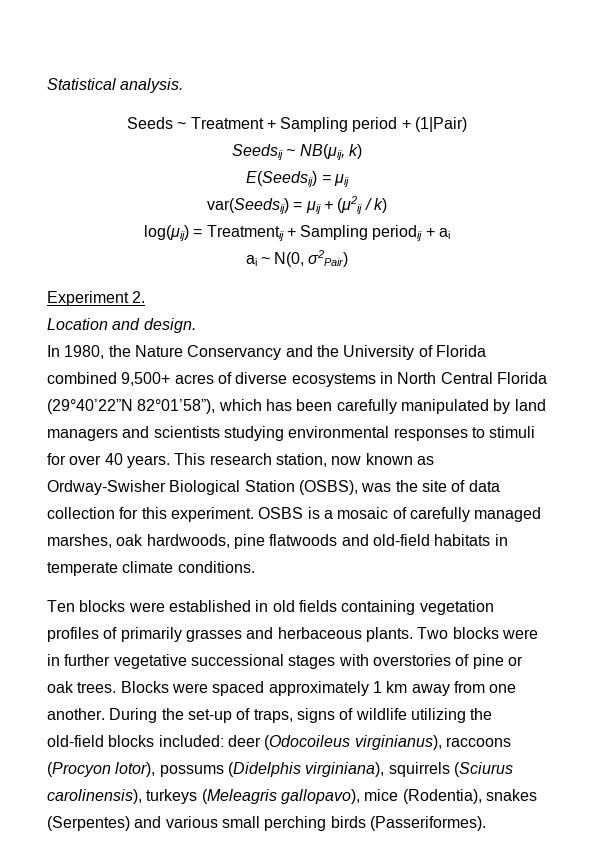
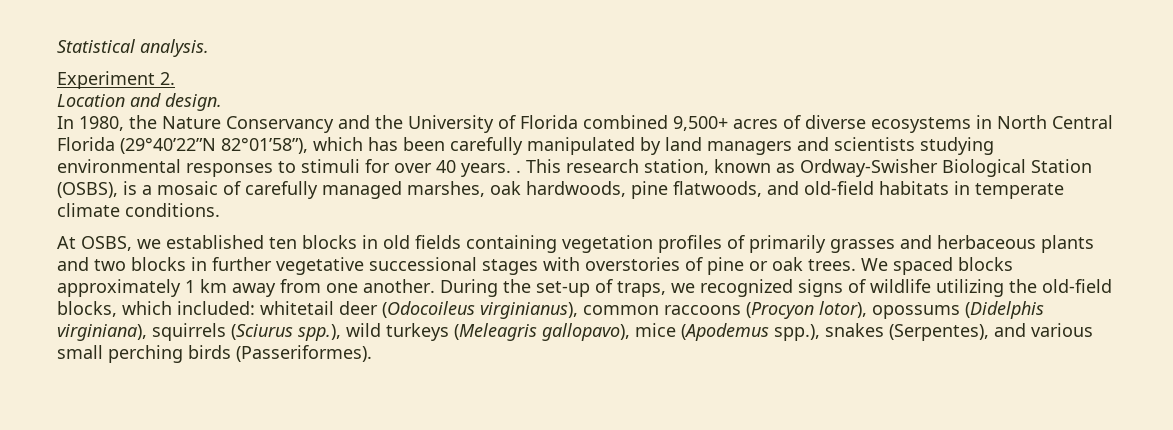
- Seeds ~ Treatment + Sampling period + (1|Pair)
- Seedsij ~ NB(μij, k)
- E(Seedsij) = μij
- var(Seedsij) = μij + (μ2ij / k)
- log(μij) = Treatmentij + Sampling periodij + ai
- ai ~ N(0, σ2Pair)
- In 1980, the Nature Conservancy and the University of Florida combined 9,500+ acres of diverse ecosystems in North Central Florida (29°40’22”N 82°01’58”), which has been carefully manipulated by land managers and scientists studying environmental responses to stimuli for over 40 years.
+ In 1980, the Nature Conservancy and the University of Florida combined 9,500+ acres of diverse ecosystems in North Central Florida (29°40’22”N 82°01’58”), which has been carefully manipulated by land managers and scientists studying environmental responses to stimuli for over 40 years. .
- This research station, now known as Ordway-Swisher Biological Station (OSBS), was the site of data collection for this experiment. OSBS is a mosaic of carefully managed marshes, oak hardwoods, pine flatwoods and old-field habitats in temperate climate conditions.
+ This research station, known as Ordway-Swisher Biological Station (OSBS), is a mosaic of carefully managed marshes, oak hardwoods, pine flatwoods, and old-field habitats in temperate climate conditions.
- Ten blocks were established in old fields containing vegetation profiles of primarily grasses and herbaceous plants. Two blocks were in further vegetative successional stages with overstories of pine or oak trees.
+ At OSBS, we established ten blocks in old fields containing vegetation profiles of primarily grasses and herbaceous plants and two blocks in further vegetative successional stages with overstories of pine or oak trees.
- Blocks were spaced approximately 1 km away from one another.
+ We spaced blocks approximately 1 km away from one another.
- During the set-up of traps, signs of wildlife utilizing the old-field blocks included: deer (Odocoileus virginianus), raccoons (Procyon lotor), possums (Didelphis virginiana), squirrels (Sciurus carolinensis), turkeys (Meleagris gallopavo), mice (Rodentia), snakes (Serpentes) and various small perching birds (Passeriformes).
+ During the set-up of traps, we recognized signs of wildlife utilizing the old-field blocks, which included: whitetail deer (Odocoileus virginianus), common raccoons (Procyon lotor), opossums (Didelphis virginiana), squirrels (Sciurus spp.), wild turkeys (Meleagris gallopavo), mice (Apodemus spp.), snakes (Serpentes), and various small perching birds (Passeriformes).

